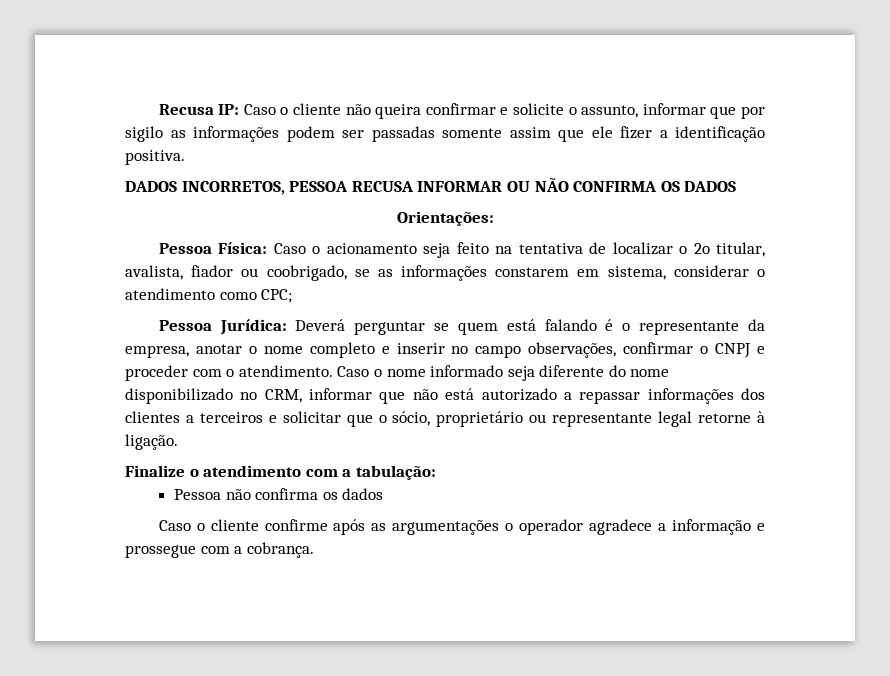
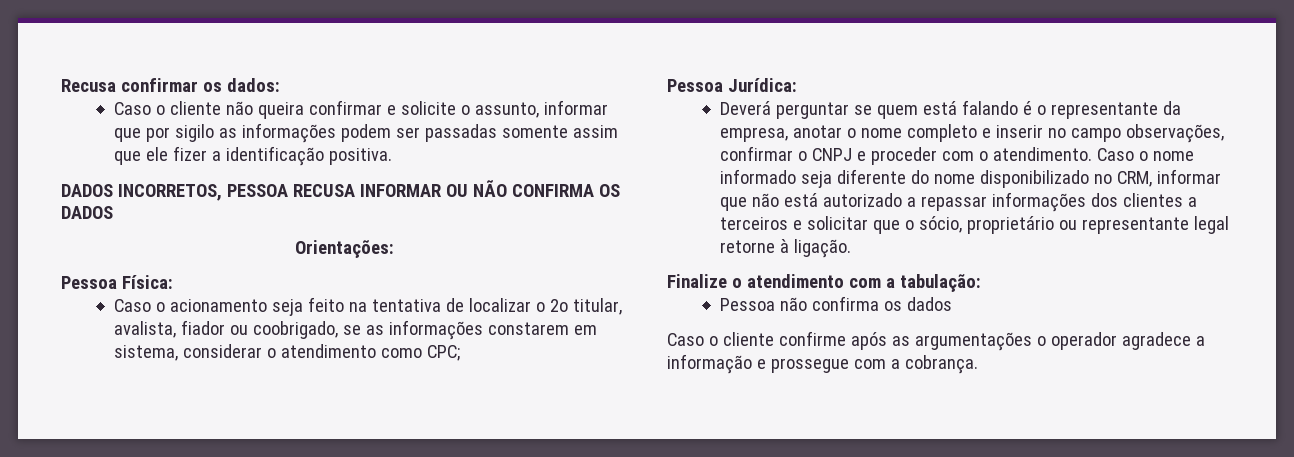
- Recusa IP: Caso o cliente não queira confirmar e solicite o assunto, informar que por sigilo as informações podem ser passadas somente assim que ele fizer a identificação positiva.
+ Recusa confirmar os dados:
+ Caso o cliente não queira confirmar e solicite o assunto, informar que por sigilo as informações podem ser passadas somente assim que ele fizer a identificação positiva.
- Pessoa Física: Caso o acionamento seja feito na tentativa de localizar o 2o titular, avalista, fiador ou coobrigado, se as informações constarem em sistema, considerar o atendimento como CPC;
+ Pessoa Física:
+ Caso o acionamento seja feito na tentativa de localizar o 2o titular, avalista, fiador ou coobrigado, se as informações constarem em sistema, considerar o atendimento como CPC;
- Pessoa Jurídica: Deverá perguntar se quem está falando é o representante da empresa, anotar o nome completo e inserir no campo observações, confirmar o CNPJ e proceder com o atendimento.
+ Pessoa Jurídica:
+ Deverá perguntar se quem está falando é o representante da empresa, anotar o nome completo e inserir no campo observações, confirmar o CNPJ e proceder com o atendimento.

